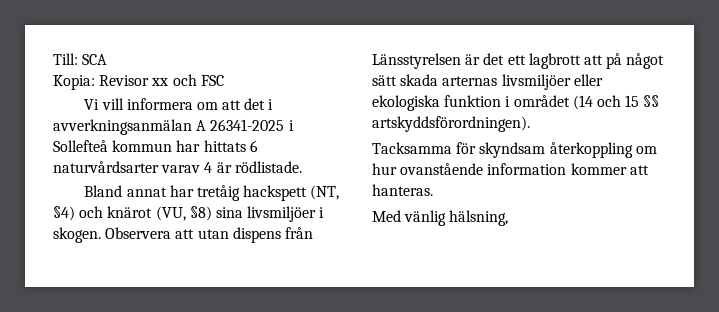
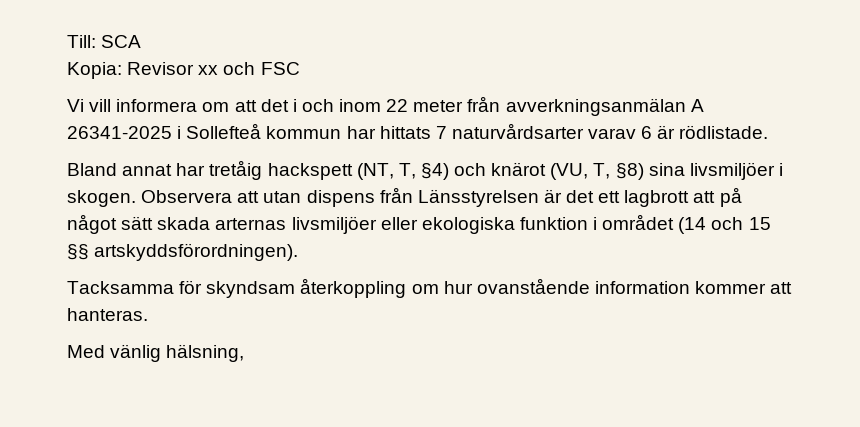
- Vi vill informera om att det i avverkningsanmälan A 26341-2025 i Sollefteå kommun har hittats 6 naturvårdsarter varav 4 är rödlistade.
+ Vi vill informera om att det i och inom 22 meter från avverkningsanmälan A 26341-2025 i Sollefteå kommun har hittats 7 naturvårdsarter varav 6 är rödlistade.
- Bland annat har tretåig hackspett (NT, §4) och knärot (VU, §8) sina livsmiljöer i skogen.
+ Bland annat har tretåig hackspett (NT, T, §4) och knärot (VU, T, §8) sina livsmiljöer i skogen.

